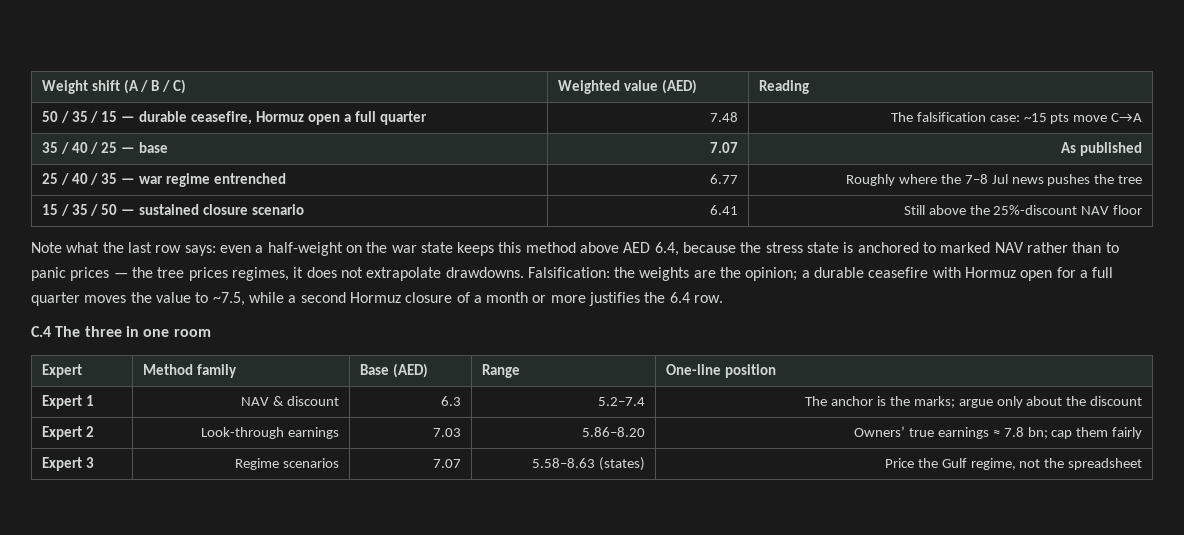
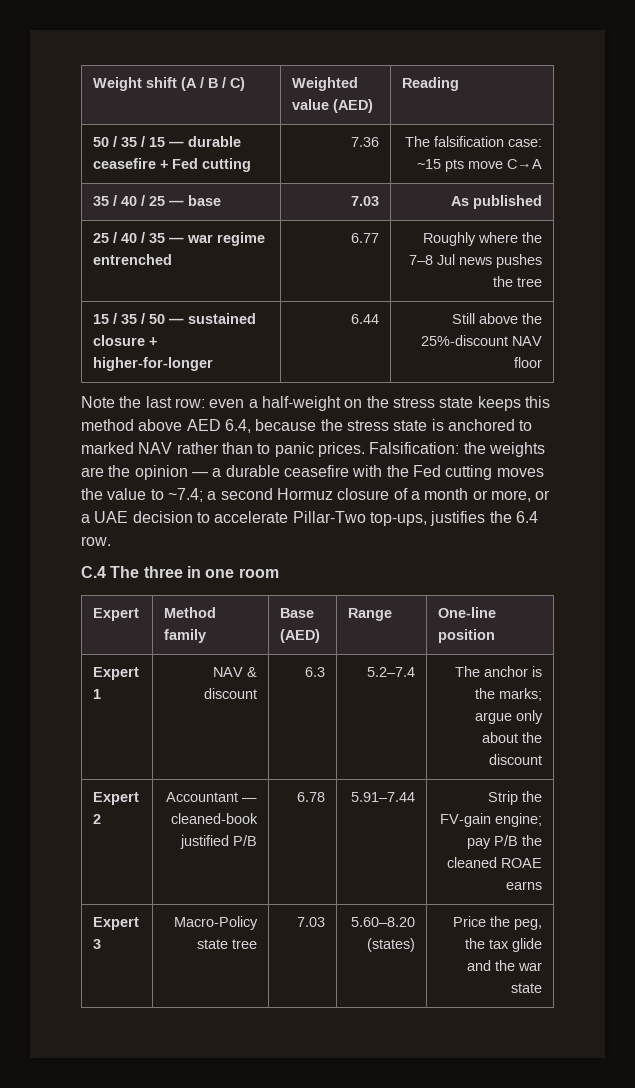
- 50 / 35 / 15 — durable ceasefire, Hormuz open a full quarter | 7.48 | The falsification case: ~15 pts move C→A
+ 50 / 35 / 15 — durable ceasefire + Fed cutting | 7.36 | The falsification case: ~15 pts move C→A
- 35 / 40 / 25 — base | 7.07 | As published
+ 35 / 40 / 25 — base | 7.03 | As published
- 15 / 35 / 50 — sustained closure scenario | 6.41 | Still above the 25%-discount NAV floor
+ 15 / 35 / 50 — sustained closure + higher-for-longer | 6.44 | Still above the 25%-discount NAV floor
- Note what the last row says: even a half-weight on the war state keeps this method above AED 6.4, because the stress state is anchored to marked NAV rather than to panic prices — the tree prices regimes, it does not extrapolate drawdowns.
+ Note the last row: even a half-weight on the stress state keeps this method above AED 6.4, because the stress state is anchored to marked NAV rather than to panic prices.
- Falsification: the weights are the opinion; a durable ceasefire with Hormuz open for a full quarter moves the value to ~7.5, while a second Hormuz closure of a month or more justifies the 6.4 row.
+ Falsification: the weights are the opinion — a durable ceasefire with the Fed cutting moves the value to ~7.4; a second Hormuz closure of a month or more, or a UAE decision to accelerate Pillar-Two top-ups, justifies the 6.4 row.
- Expert 2 | Look-through earnings | 7.03 | 5.86–8.20 | Owners’ true earnings ≈ 7.8 bn; cap them fairly
- Expert 3 | Regime scenarios | 7.07 | 5.58–8.63 (states) | Price the Gulf regime, not the spreadsheet
+ Expert 2 | Accountant — cleaned-book justified P/B | 6.78 | 5.91–7.44 | Strip the FV-gain engine; pay P/B the cleaned ROAE earns
+ Expert 3 | Macro-Policy state tree | 7.03 | 5.60–8.20 (states) | Price the peg, the tax glide and the war state

